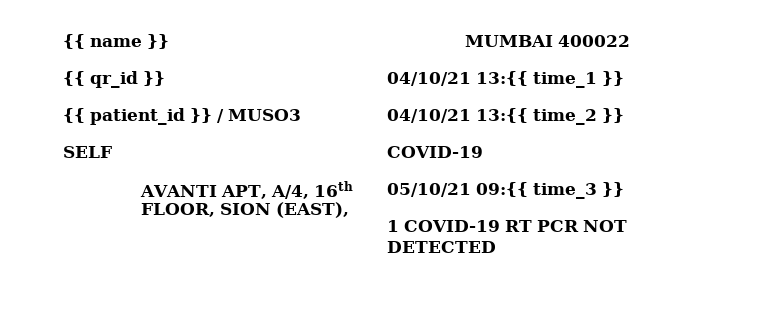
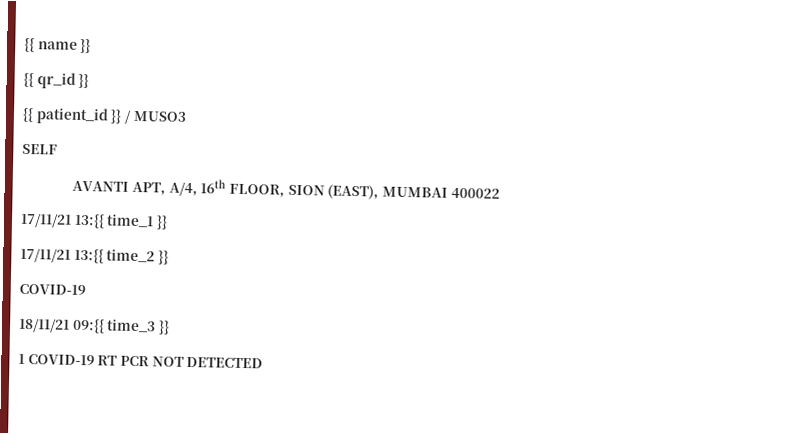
- 04/10/21 13:{{ time_1 }}
+ 17/11/21 13:{{ time_1 }}
- 04/10/21 13:{{ time_2 }}
+ 17/11/21 13:{{ time_2 }}
- 05/10/21 09:{{ time_3 }}
+ 18/11/21 09:{{ time_3 }}

